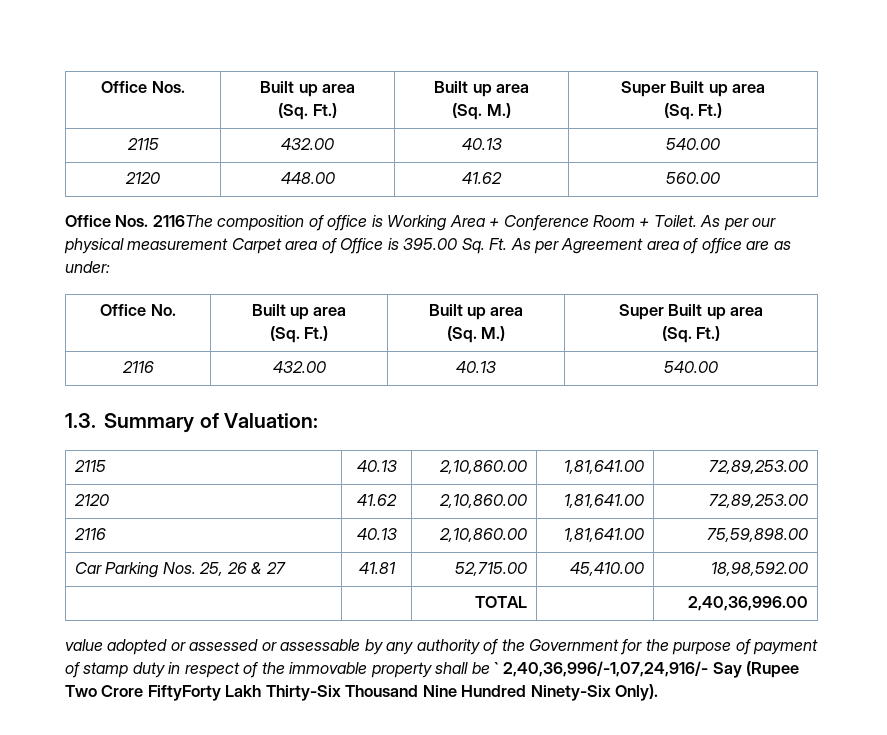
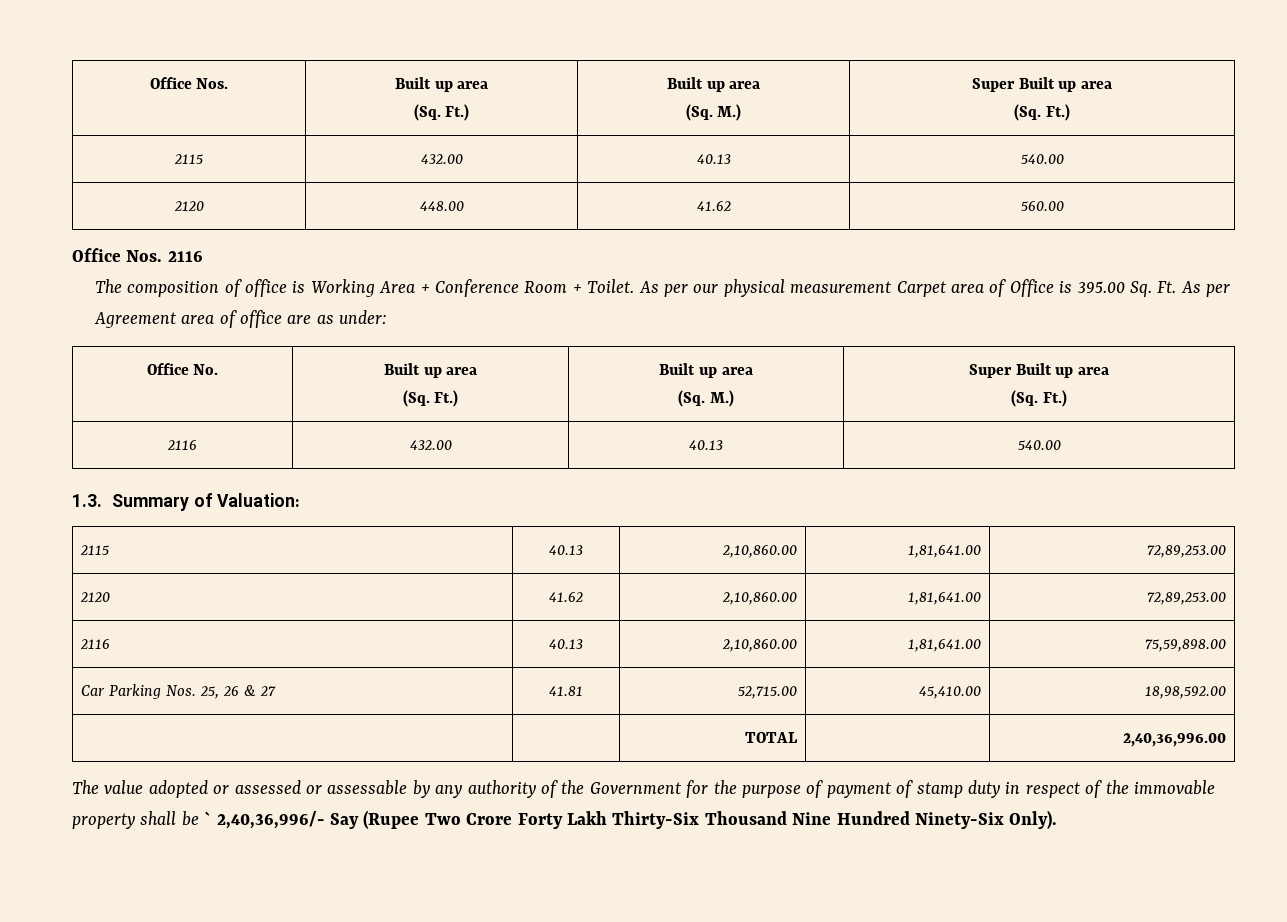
- Office Nos. 2116The composition of office is Working Area + Conference Room + Toilet.
+ Office Nos. 2116
+ The composition of office is Working Area + Conference Room + Toilet.
- value adopted or assessed or assessable by any authority of the Government for the purpose of payment of stamp duty in respect of the immovable property shall be ` 2,40,36,996/-1,07,24,916/- Say (Rupee Two Crore FiftyForty Lakh Thirty-Six Thousand Nine Hundred Ninety-Six Only).
+ The value adopted or assessed or assessable by any authority of the Government for the purpose of payment of stamp duty in respect of the immovable property shall be ` 2,40,36,996/- Say (Rupee Two Crore Forty Lakh Thirty-Six Thousand Nine Hundred Ninety-Six Only).

